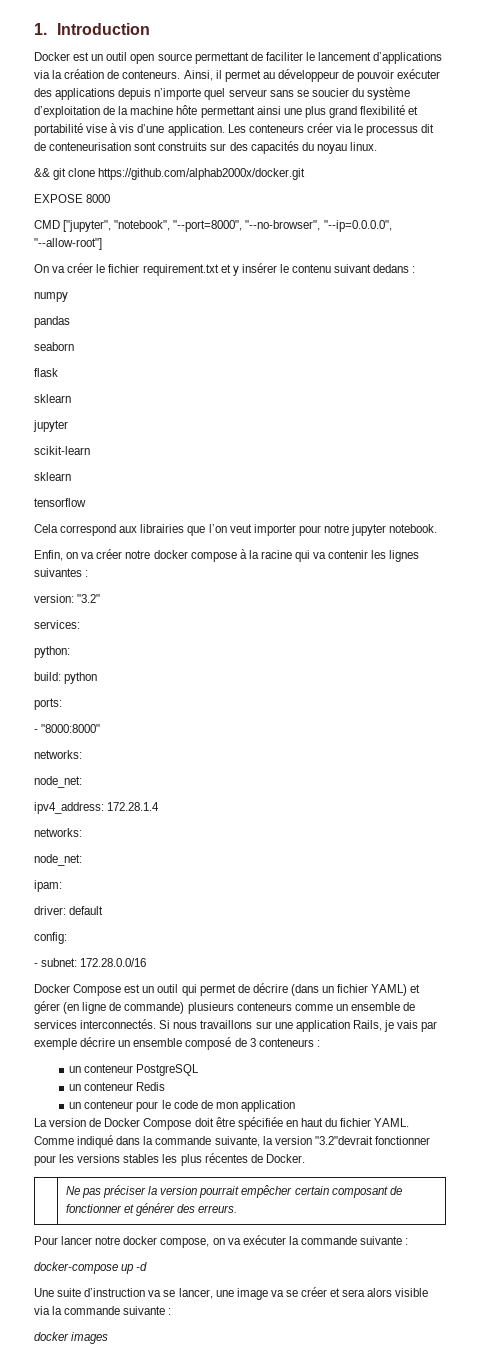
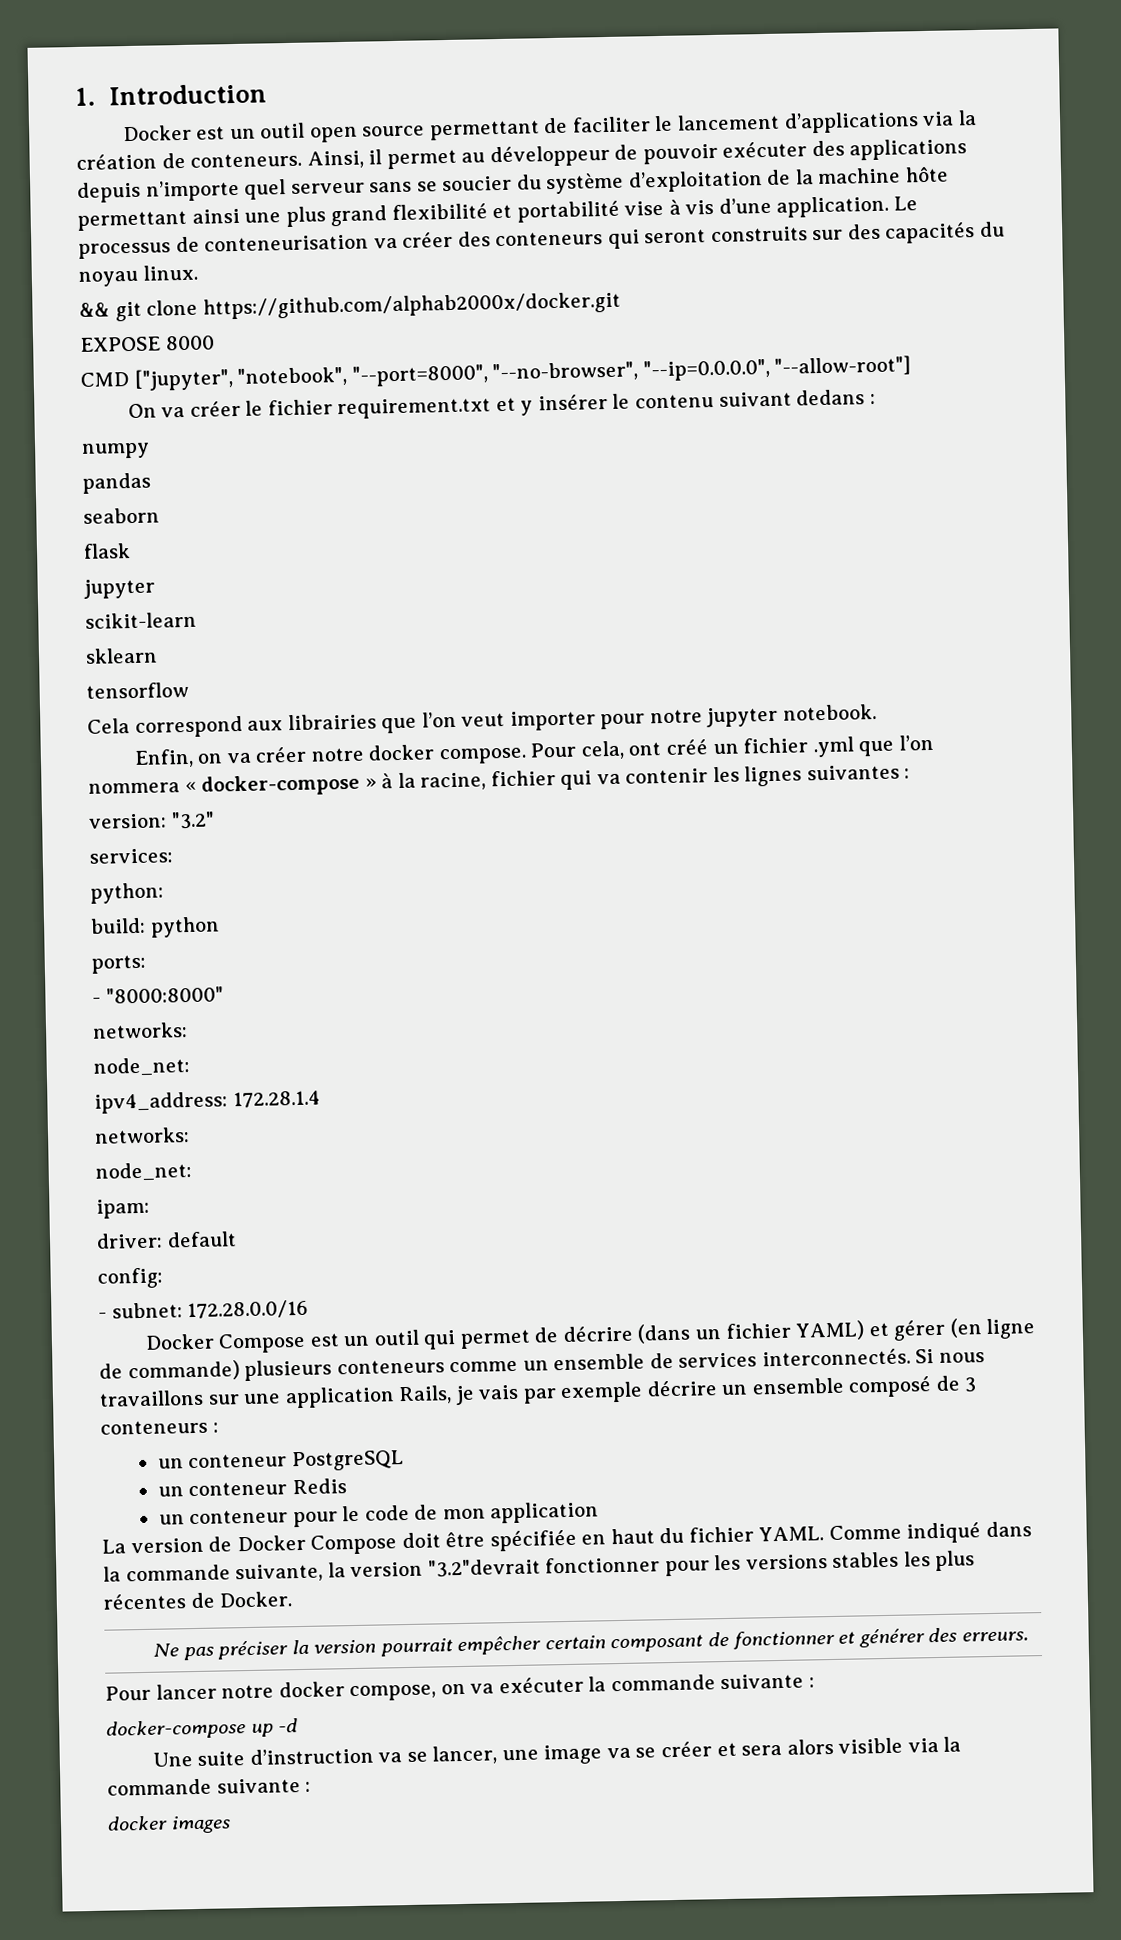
- Les conteneurs créer via le processus dit de conteneurisation sont construits sur des capacités du noyau linux.
+ Le processus de conteneurisation va créer des conteneurs qui seront construits sur des capacités du noyau linux.
  flask
- sklearn
- Enfin, on va créer notre docker compose à la racine qui va contenir les lignes suivantes :
+ Enfin, on va créer notre docker compose. Pour cela, ont créé un fichier .yml que l’on nommera « docker-compose » à la racine, fichier qui va contenir les lignes suivantes :

